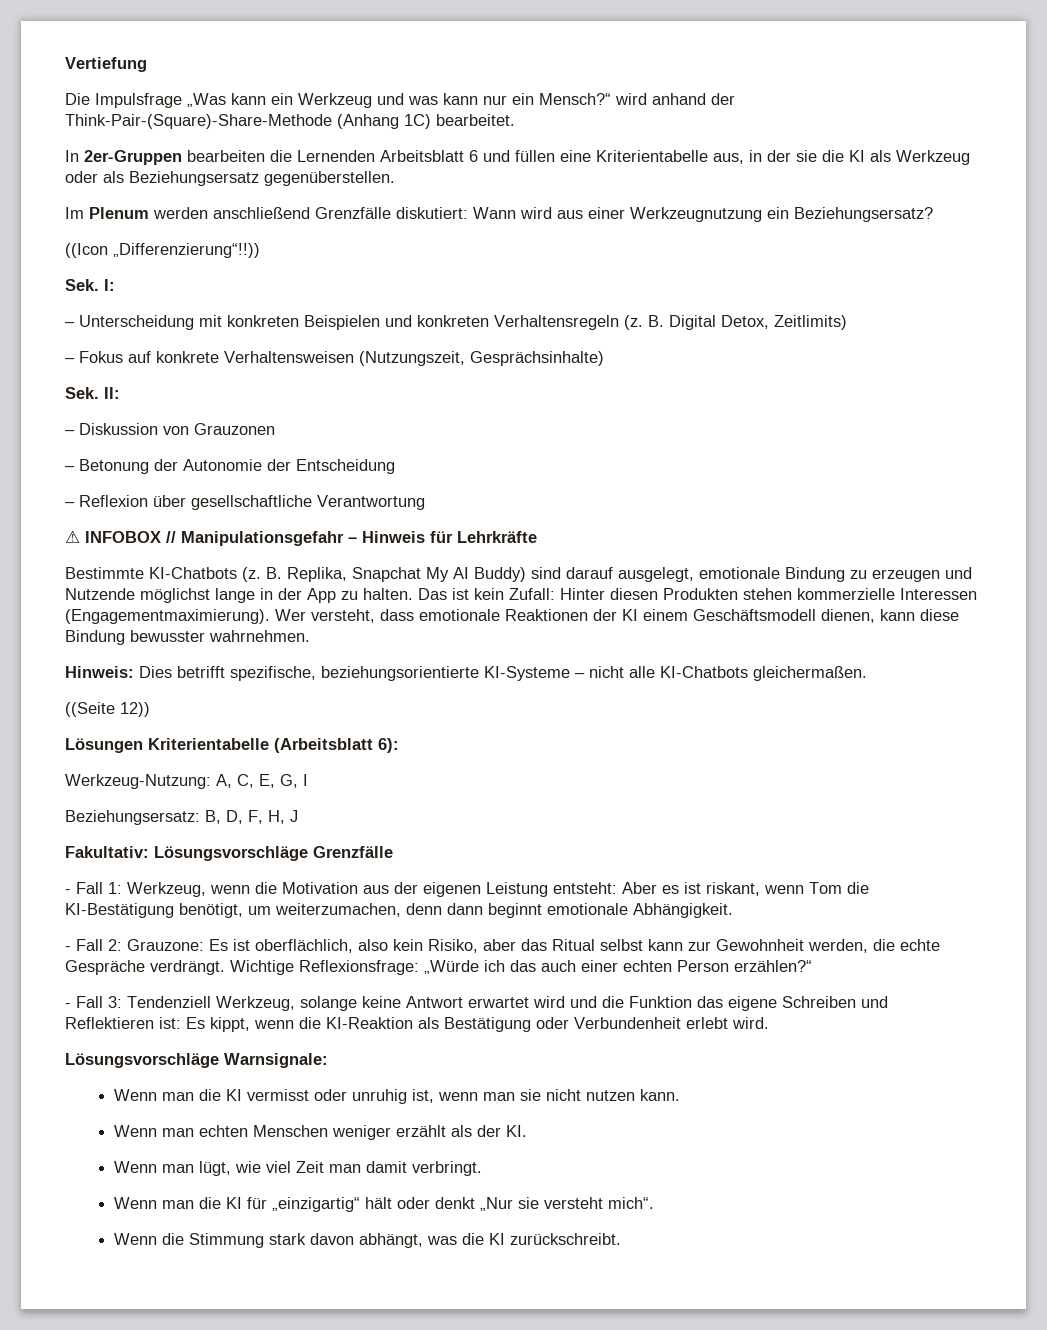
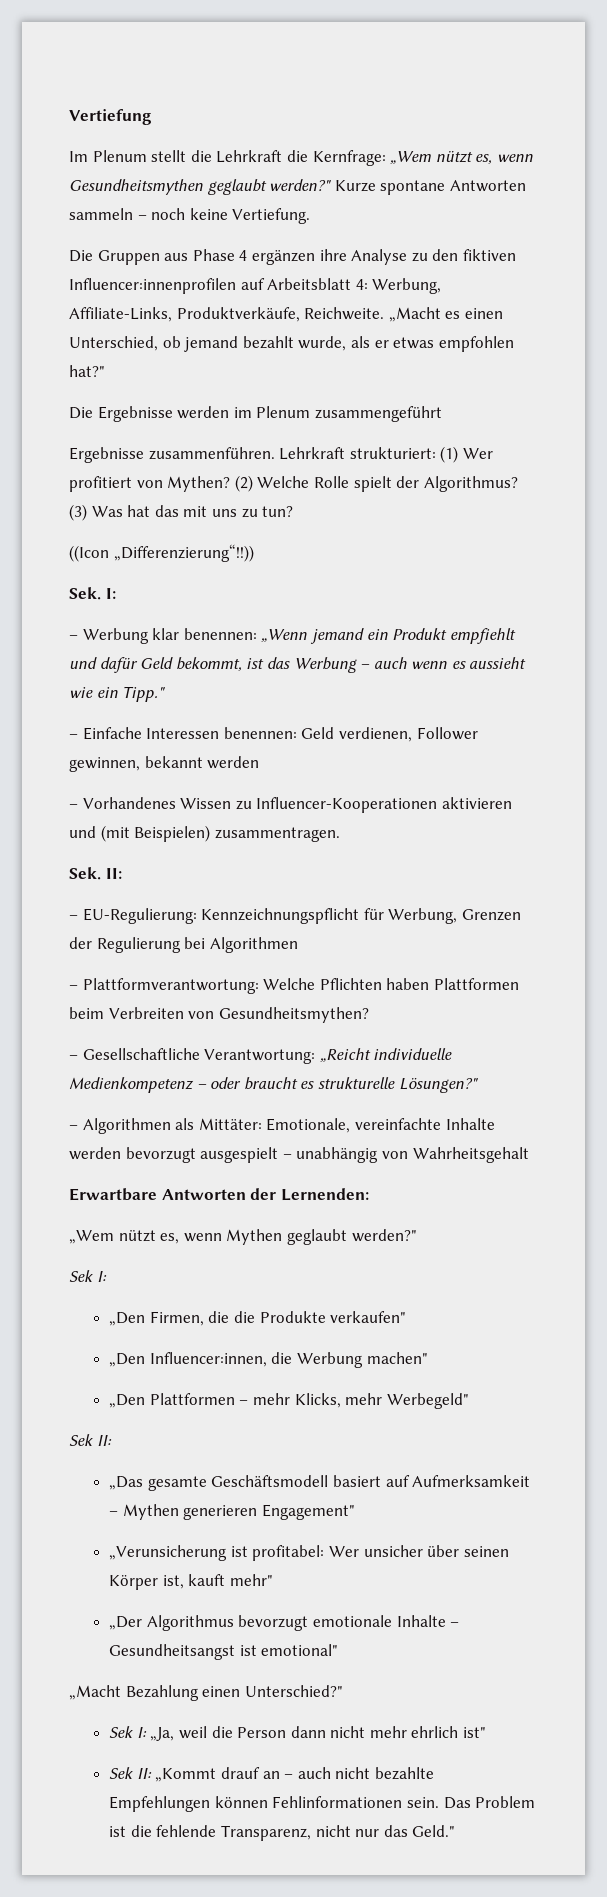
- Die Impulsfrage „Was kann ein Werkzeug und was kann nur ein Mensch?“ wird anhand der Think-Pair-(Square)-Share-Methode (Anhang 1C) bearbeitet.
- In 2er-Gruppen bearbeiten die Lernenden Arbeitsblatt 6 und füllen eine Kriterientabelle aus, in der sie die KI als Werkzeug oder als Beziehungsersatz gegenüberstellen.
- Im Plenum werden anschließend Grenzfälle diskutiert: Wann wird aus einer Werkzeugnutzung ein Beziehungsersatz?
+ Im Plenum stellt die Lehrkraft die Kernfrage: „Wem nützt es, wenn Gesundheitsmythen geglaubt werden?" Kurze spontane Antworten sammeln – noch keine Vertiefung.
+ Die Gruppen aus Phase 4 ergänzen ihre Analyse zu den fiktiven Influencer:innenprofilen auf Arbeitsblatt 4: Werbung, Affiliate-Links, Produktverkäufe, Reichweite. „Macht es einen Unterschied, ob jemand bezahlt wurde, als er etwas empfohlen hat?"
+ Die Ergebnisse werden im Plenum zusammengeführt
+ Ergebnisse zusammenführen. Lehrkraft strukturiert: (1) Wer profitiert von Mythen? (2) Welche Rolle spielt der Algorithmus? (3) Was hat das mit uns zu tun?
- – Unterscheidung mit konkreten Beispielen und konkreten Verhaltensregeln (z. B. Digital Detox, Zeitlimits)
- – Fokus auf konkrete Verhaltensweisen (Nutzungszeit, Gesprächsinhalte)
+ – Werbung klar benennen: „Wenn jemand ein Produkt empfiehlt und dafür Geld bekommt, ist das Werbung – auch wenn es aussieht wie ein Tipp."
+ – Einfache Interessen benennen: Geld verdienen, Follower gewinnen, bekannt werden
+ – Vorhandenes Wissen zu Influencer-Kooperationen aktivieren und (mit Beispielen) zusammentragen.
  Sek. II:
- – Diskussion von Grauzonen
- – Betonung der Autonomie der Entscheidung
- – Reflexion über gesellschaftliche Verantwortung
- ⚠ INFOBOX // Manipulationsgefahr – Hinweis für Lehrkräfte
- Bestimmte KI-Chatbots (z. B. Replika, Snapchat My AI Buddy) sind darauf ausgelegt, emotionale Bindung zu erzeugen und Nutzende möglichst lange in der App zu halten. Das ist kein Zufall: Hinter diesen Produkten stehen kommerzielle Interessen (Engagementmaximierung). Wer versteht, dass emotionale Reaktionen der KI einem Geschäftsmodell dienen, kann diese Bindung bewusster wahrnehmen.
- Hinweis: Dies betrifft spezifische, beziehungsorientierte KI-Systeme – nicht alle KI-Chatbots gleichermaßen.
- ((Seite 12))
- Lösungen Kriterientabelle (Arbeitsblatt 6):
- Werkzeug-Nutzung: A, C, E, G, I
- Beziehungsersatz: B, D, F, H, J
- Fakultativ: Lösungsvorschläge Grenzfälle
- - Fall 1: Werkzeug, wenn die Motivation aus der eigenen Leistung entsteht: Aber es ist riskant, wenn Tom die KI-Bestätigung benötigt, um weiterzumachen, denn dann beginnt emotionale Abhängigkeit.
- - Fall 2: Grauzone: Es ist oberflächlich, also kein Risiko, aber das Ritual selbst kann zur Gewohnheit werden, die echte Gespräche verdrängt. Wichtige Reflexionsfrage: „Würde ich das auch einer echten Person erzählen?“
- - Fall 3: Tendenziell Werkzeug, solange keine Antwort erwartet wird und die Funktion das eigene Schreiben und Reflektieren ist: Es kippt, wenn die KI-Reaktion als Bestätigung oder Verbundenheit erlebt wird.
- Lösungsvorschläge Warnsignale:
- Wenn man die KI vermisst oder unruhig ist, wenn man sie nicht nutzen kann.
- Wenn man echten Menschen weniger erzählt als der KI.
- Wenn man lügt, wie viel Zeit man damit verbringt.
- Wenn man die KI für „einzigartig“ hält oder denkt „Nur sie versteht mich“.
- Wenn die Stimmung stark davon abhängt, was die KI zurückschreibt.
+ – EU-Regulierung: Kennzeichnungspflicht für Werbung, Grenzen der Regulierung bei Algorithmen
+ – Plattformverantwortung: Welche Pflichten haben Plattformen beim Verbreiten von Gesundheitsmythen?
+ – Gesellschaftliche Verantwortung: „Reicht individuelle Medienkompetenz – oder braucht es strukturelle Lösungen?"
+ – Algorithmen als Mittäter: Emotionale, vereinfachte Inhalte werden bevorzugt ausgespielt – unabhängig von Wahrheitsgehalt
+ Erwartbare Antworten der Lernenden:
+ „Wem nützt es, wenn Mythen geglaubt werden?"
+ Sek I:
+ „Den Firmen, die die Produkte verkaufen"
+ „Den Influencer:innen, die Werbung machen"
+ „Den Plattformen – mehr Klicks, mehr Werbegeld"
+ Sek II:
+ „Das gesamte Geschäftsmodell basiert auf Aufmerksamkeit – Mythen generieren Engagement"
+ „Verunsicherung ist profitabel: Wer unsicher über seinen Körper ist, kauft mehr"
+ „Der Algorithmus bevorzugt emotionale Inhalte – Gesundheitsangst ist emotional"
+ „Macht Bezahlung einen Unterschied?"
+ Sek I: „Ja, weil die Person dann nicht mehr ehrlich ist"
+ Sek II: „Kommt drauf an – auch nicht bezahlte Empfehlungen können Fehlinformationen sein. Das Problem ist die fehlende Transparenz, nicht nur das Geld."

